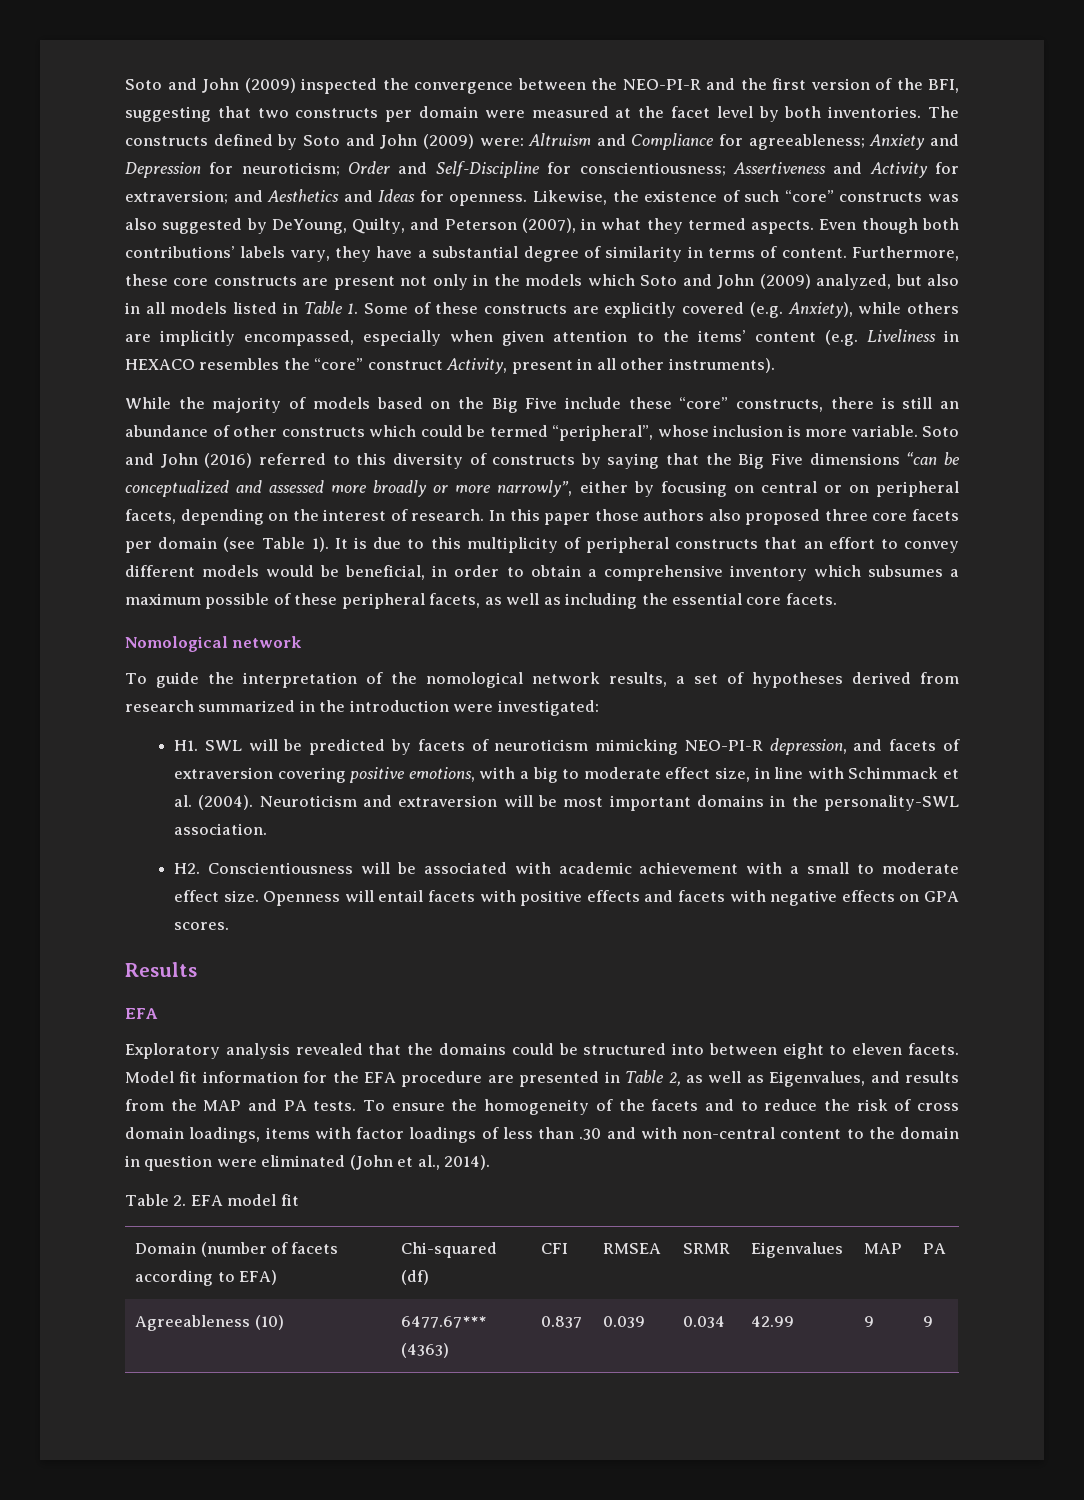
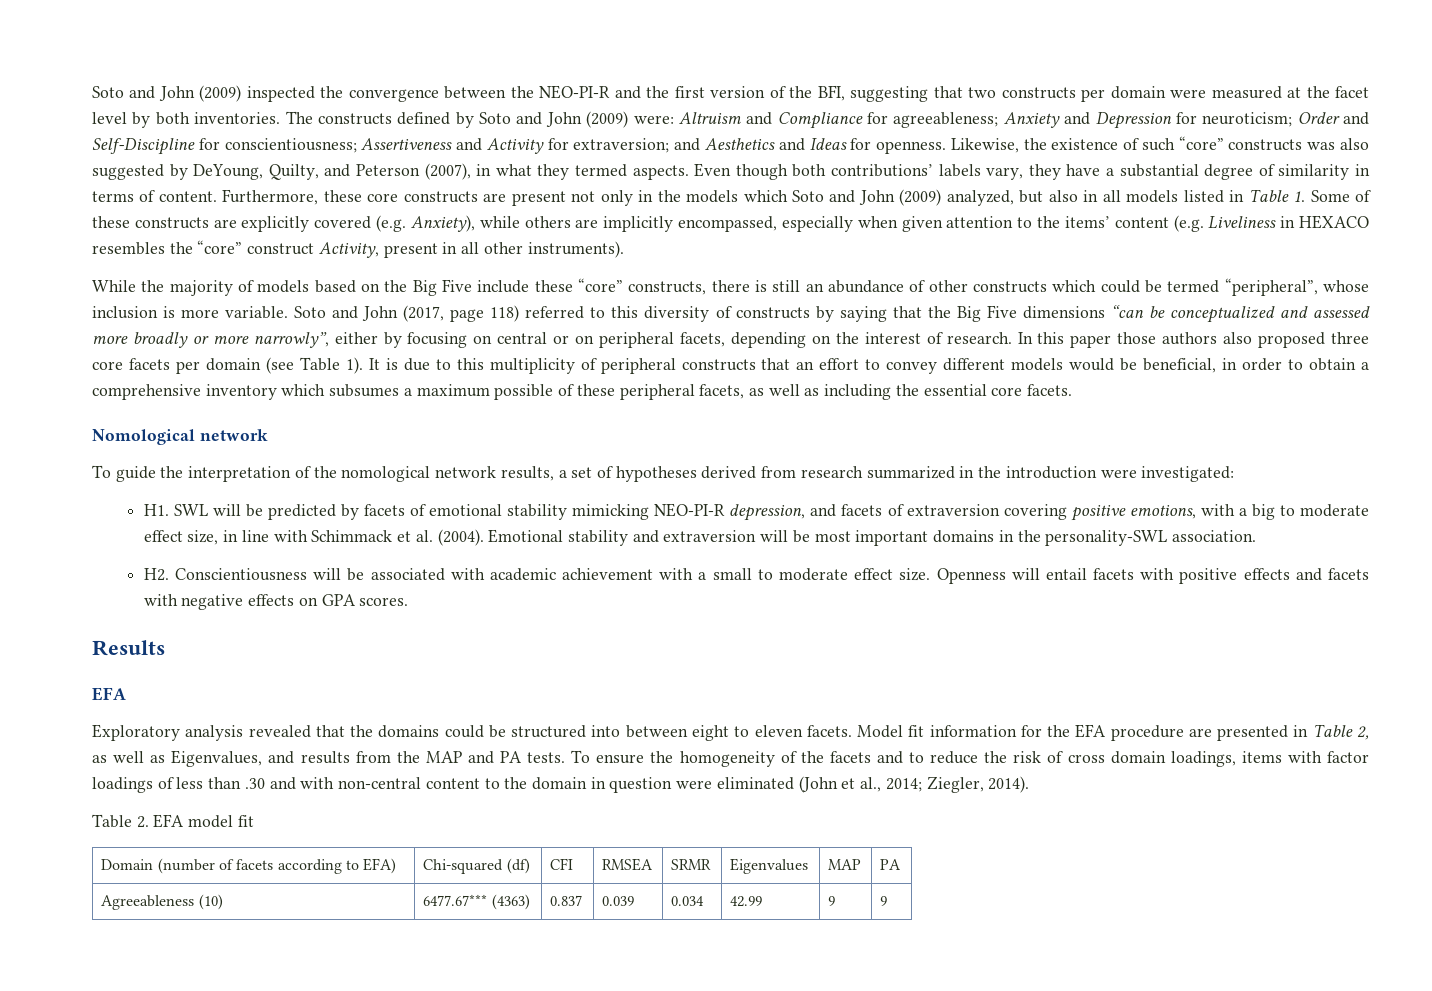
- Soto and John (2016) referred to this diversity of constructs by saying that the Big Five dimensions “can be conceptualized and assessed more broadly or more narrowly”, either by focusing on central or on peripheral facets, depending on the interest of research.
+ Soto and John (2017, page 118) referred to this diversity of constructs by saying that the Big Five dimensions “can be conceptualized and assessed more broadly or more narrowly”, either by focusing on central or on peripheral facets, depending on the interest of research.
- H1. SWL will be predicted by facets of neuroticism mimicking NEO-PI-R depression, and facets of extraversion covering positive emotions, with a big to moderate effect size, in line with Schimmack et al. (2004).
+ H1. SWL will be predicted by facets of emotional stability mimicking NEO-PI-R depression, and facets of extraversion covering positive emotions, with a big to moderate effect size, in line with Schimmack et al. (2004).
- Neuroticism and extraversion will be most important domains in the personality-SWL association.
+ Emotional stability and extraversion will be most important domains in the personality-SWL association.
- To ensure the homogeneity of the facets and to reduce the risk of cross domain loadings, items with factor loadings of less than .30 and with non-central content to the domain in question were eliminated (John et al., 2014).
+ To ensure the homogeneity of the facets and to reduce the risk of cross domain loadings, items with factor loadings of less than .30 and with non-central content to the domain in question were eliminated (John et al., 2014; Ziegler, 2014).

